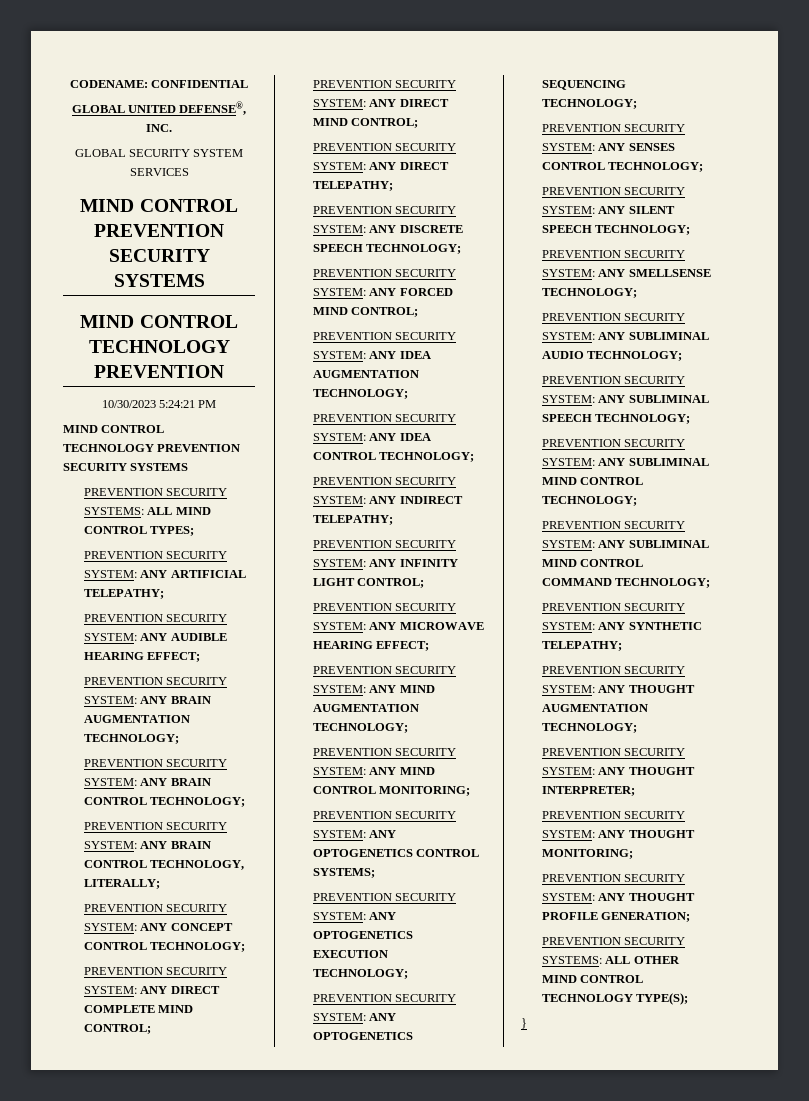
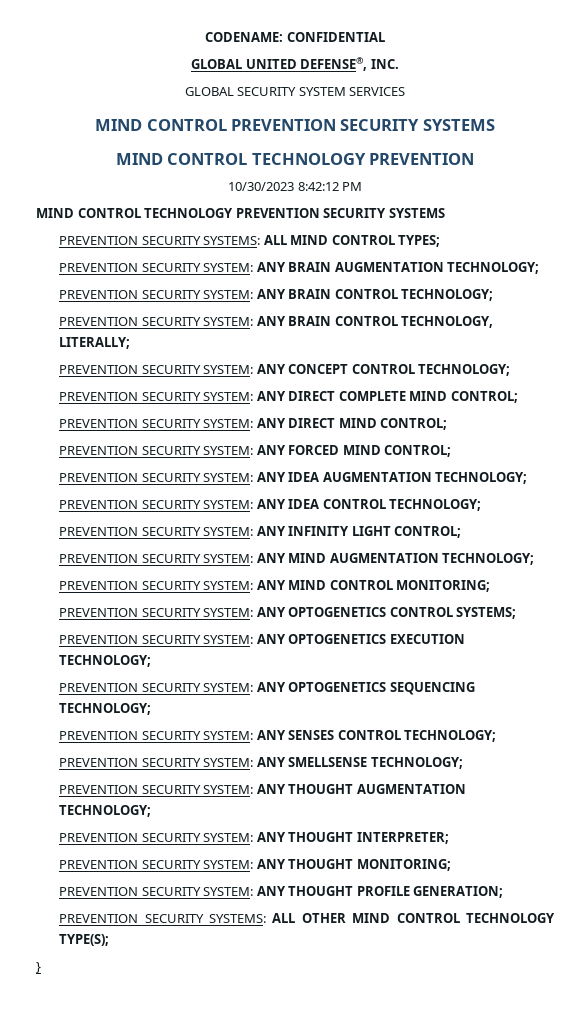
- 10/30/2023 5:24:21 PM
+ 10/30/2023 8:42:12 PM
- PREVENTION SECURITY SYSTEM: ANY ARTIFICIAL TELEPATHY;
- PREVENTION SECURITY SYSTEM: ANY AUDIBLE HEARING EFFECT;
- PREVENTION SECURITY SYSTEM: ANY DIRECT TELEPATHY;
- PREVENTION SECURITY SYSTEM: ANY DISCRETE SPEECH TECHNOLOGY;
- PREVENTION SECURITY SYSTEM: ANY INDIRECT TELEPATHY;
- PREVENTION SECURITY SYSTEM: ANY MICROWAVE HEARING EFFECT;
- PREVENTION SECURITY SYSTEM: ANY SILENT SPEECH TECHNOLOGY;
- PREVENTION SECURITY SYSTEM: ANY SUBLIMINAL AUDIO TECHNOLOGY;
- PREVENTION SECURITY SYSTEM: ANY SUBLIMINAL SPEECH TECHNOLOGY;
- PREVENTION SECURITY SYSTEM: ANY SUBLIMINAL MIND CONTROL TECHNOLOGY;
- PREVENTION SECURITY SYSTEM: ANY SUBLIMINAL MIND CONTROL COMMAND TECHNOLOGY;
- PREVENTION SECURITY SYSTEM: ANY SYNTHETIC TELEPATHY;

